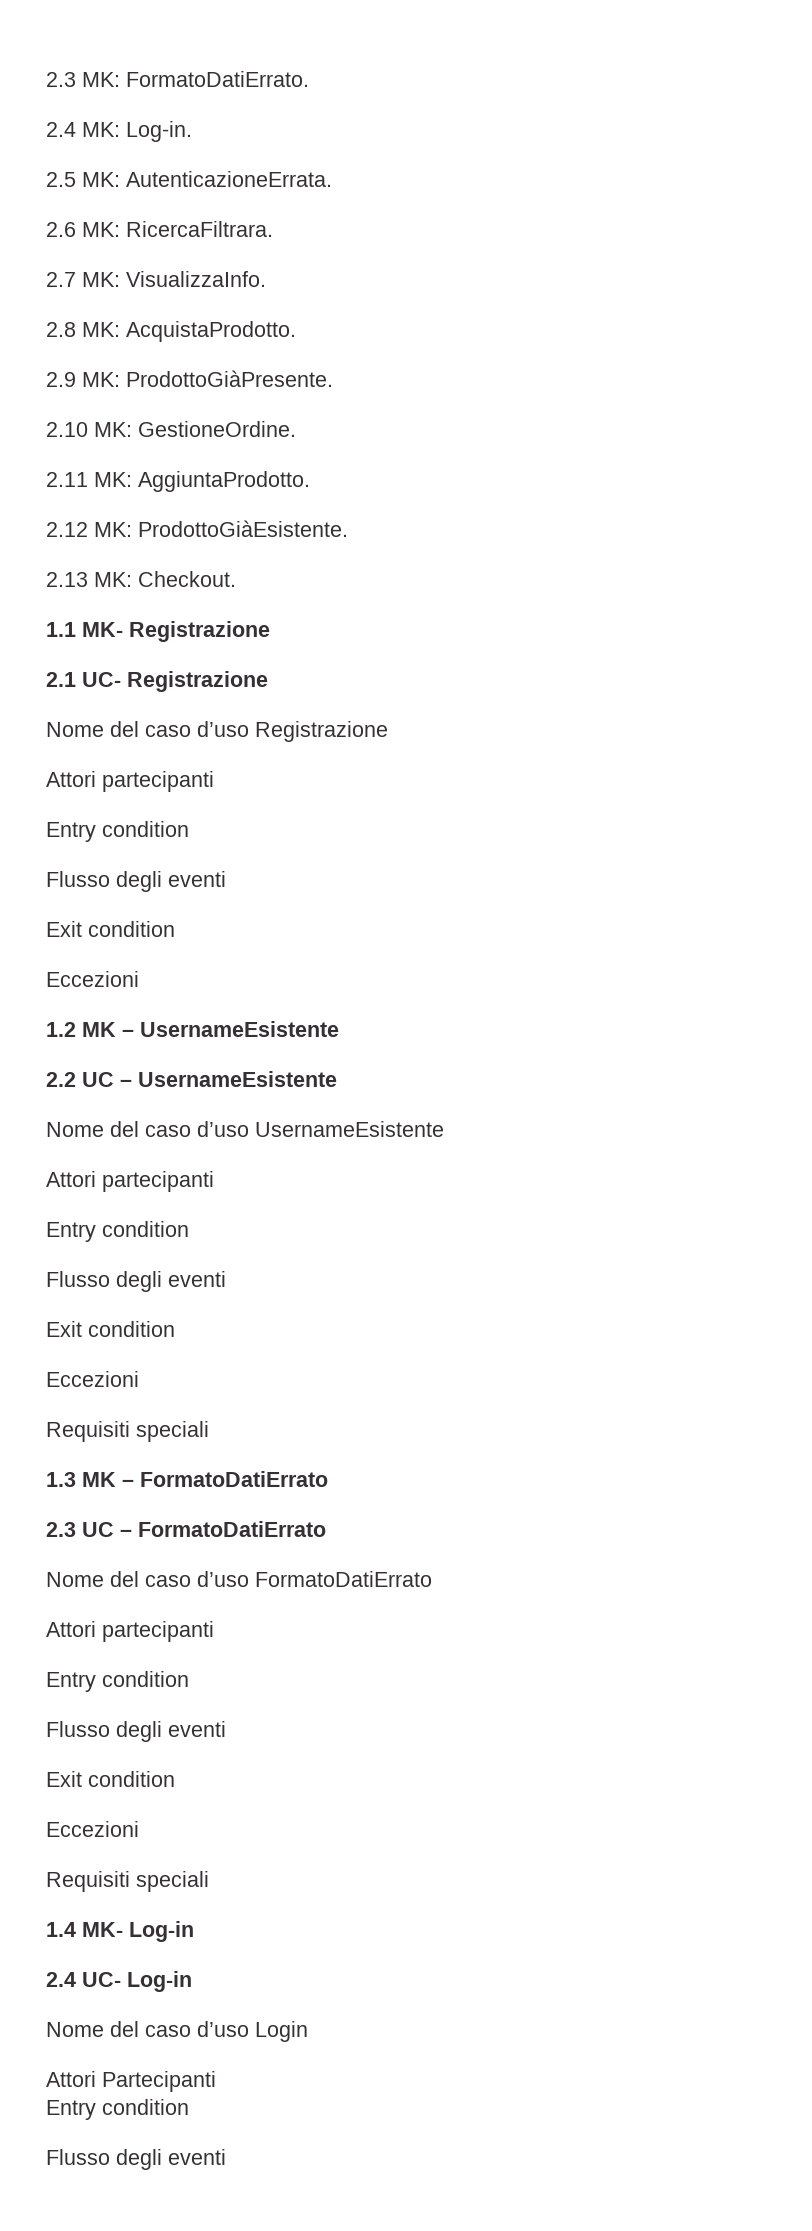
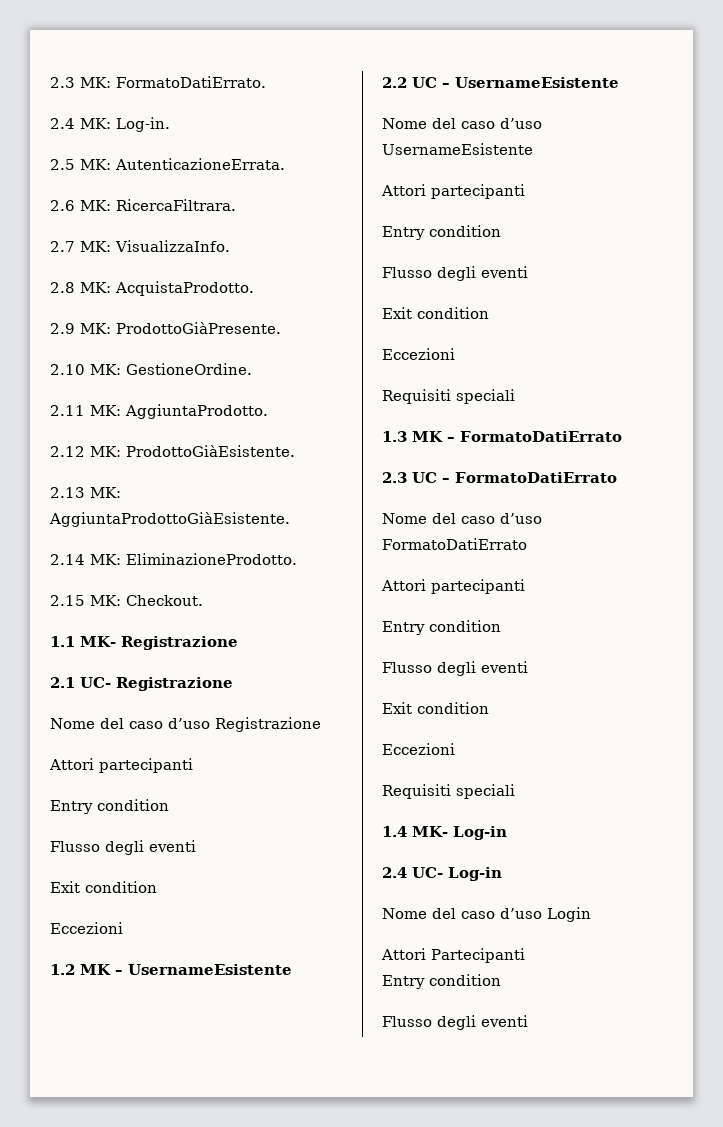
- 2.13 MK: Checkout.
+ 2.13 MK: AggiuntaProdottoGiàEsistente.
+ 2.14 MK: EliminazioneProdotto.
+ 2.15 MK: Checkout.

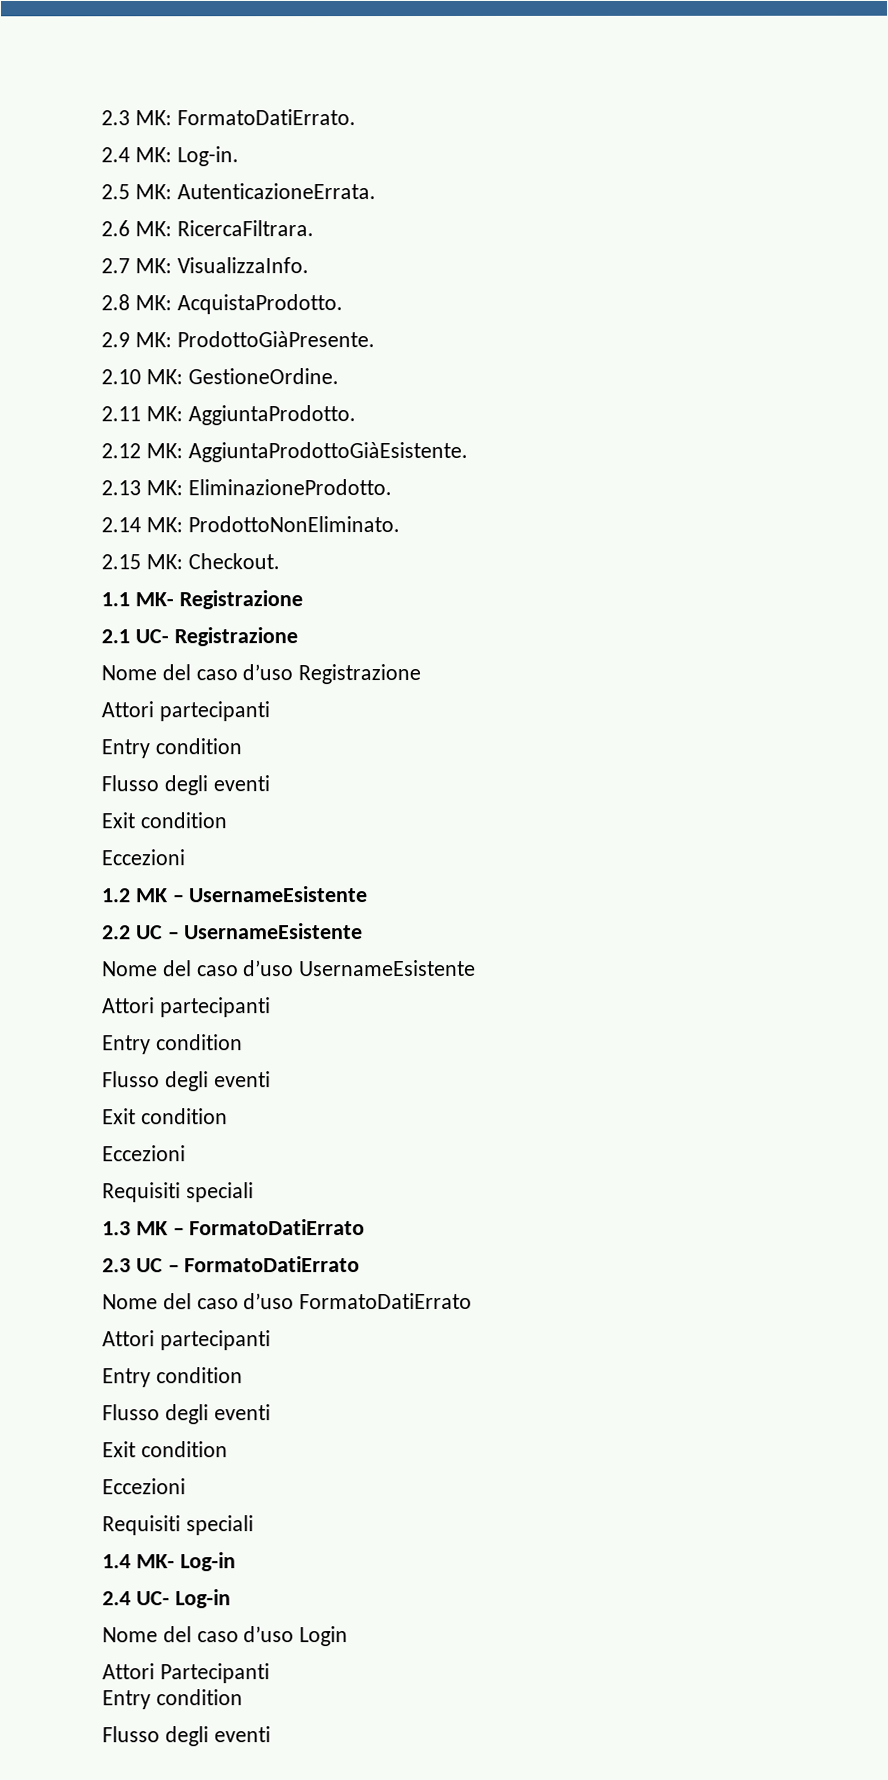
- 2.12 MK: ProdottoGiàEsistente.
+ 2.12 MK: AggiuntaProdottoGiàEsistente.
- 2.13 MK: AggiuntaProdottoGiàEsistente.
+ 2.13 MK: EliminazioneProdotto.
- 2.14 MK: EliminazioneProdotto.
+ 2.14 MK: ProdottoNonEliminato.

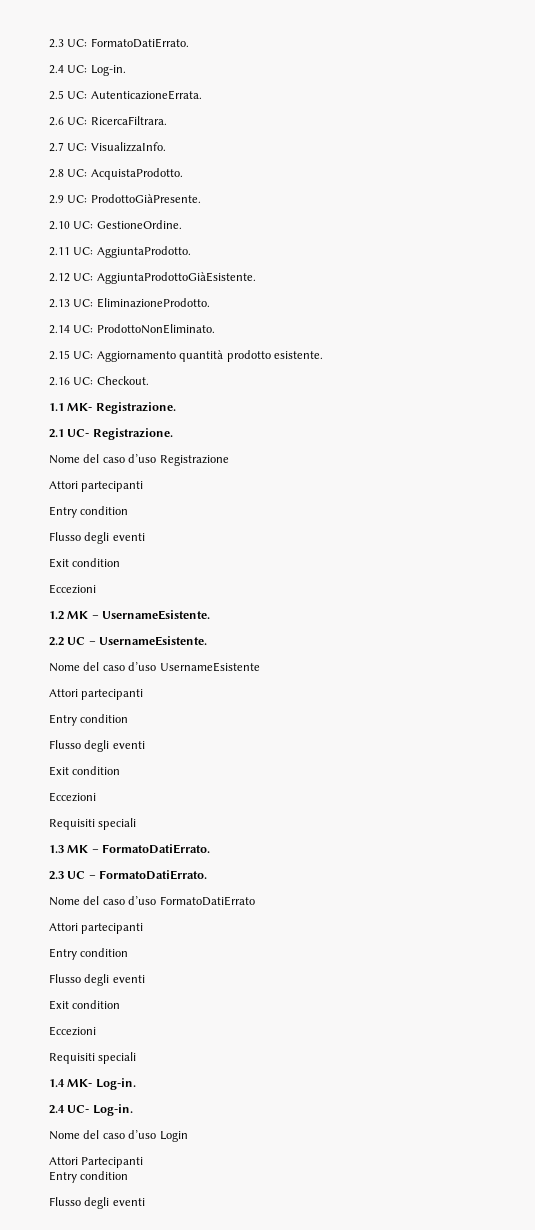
- 2.3 MK: FormatoDatiErrato.
+ 2.3 UC: FormatoDatiErrato.
- 2.4 MK: Log-in.
+ 2.4 UC: Log-in.
- 2.5 MK: AutenticazioneErrata.
+ 2.5 UC: AutenticazioneErrata.
- 2.6 MK: RicercaFiltrara.
+ 2.6 UC: RicercaFiltrara.
- 2.7 MK: VisualizzaInfo.
+ 2.7 UC: VisualizzaInfo.
- 2.8 MK: AcquistaProdotto.
+ 2.8 UC: AcquistaProdotto.
- 2.9 MK: ProdottoGiàPresente.
+ 2.9 UC: ProdottoGiàPresente.
- 2.10 MK: GestioneOrdine.
+ 2.10 UC: GestioneOrdine.
- 2.11 MK: AggiuntaProdotto.
+ 2.11 UC: AggiuntaProdotto.
- 2.12 MK: AggiuntaProdottoGiàEsistente.
+ 2.12 UC: AggiuntaProdottoGiàEsistente.
- 2.13 MK: EliminazioneProdotto.
+ 2.13 UC: EliminazioneProdotto.
- 2.14 MK: ProdottoNonEliminato.
+ 2.14 UC: ProdottoNonEliminato.
- 2.15 MK: Checkout.
+ 2.15 UC: Aggiornamento quantità prodotto esistente.
+ 2.16 UC: Checkout.
- 1.1 MK- Registrazione
+ 1.1 MK- Registrazione.
- 2.1 UC- Registrazione
+ 2.1 UC- Registrazione.
- 1.2 MK – UsernameEsistente
+ 1.2 MK – UsernameEsistente.
- 2.2 UC – UsernameEsistente
+ 2.2 UC – UsernameEsistente.
- 1.3 MK – FormatoDatiErrato
+ 1.3 MK – FormatoDatiErrato.
- 2.3 UC – FormatoDatiErrato
+ 2.3 UC – FormatoDatiErrato.
- 1.4 MK- Log-in
+ 1.4 MK- Log-in.
- 2.4 UC- Log-in
+ 2.4 UC- Log-in.

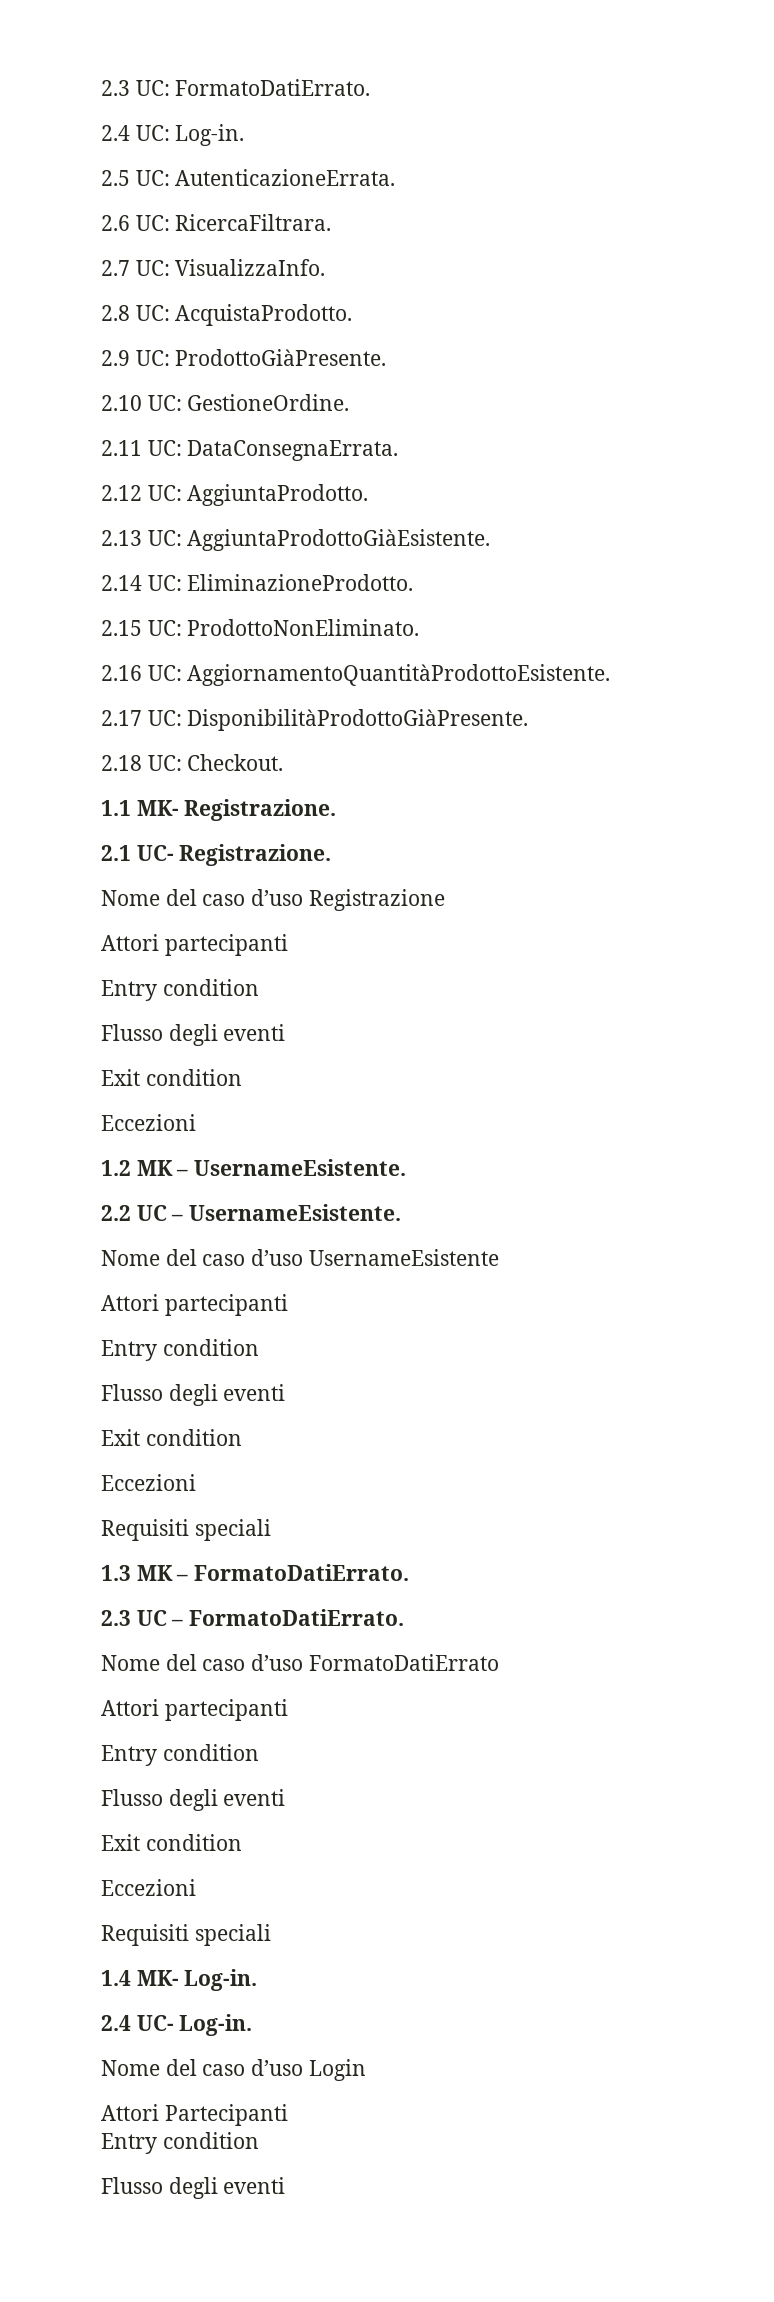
- 2.11 UC: AggiuntaProdotto.
+ 2.11 UC: DataConsegnaErrata.
- 2.12 UC: AggiuntaProdottoGiàEsistente.
+ 2.12 UC: AggiuntaProdotto.
- 2.13 UC: EliminazioneProdotto.
+ 2.13 UC: AggiuntaProdottoGiàEsistente.
- 2.14 UC: ProdottoNonEliminato.
+ 2.14 UC: EliminazioneProdotto.
- 2.15 UC: Aggiornamento quantità prodotto esistente.
- 2.16 UC: Checkout.
+ 2.15 UC: ProdottoNonEliminato.
+ 2.16 UC: AggiornamentoQuantitàProdottoEsistente.
+ 2.17 UC: DisponibilitàProdottoGiàPresente.
+ 2.18 UC: Checkout.

